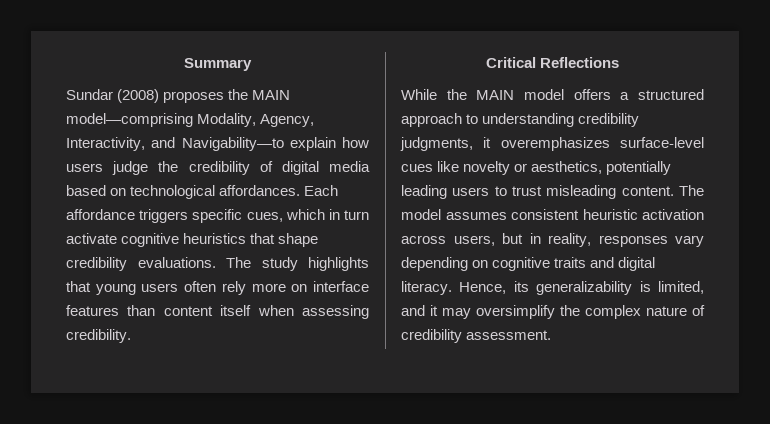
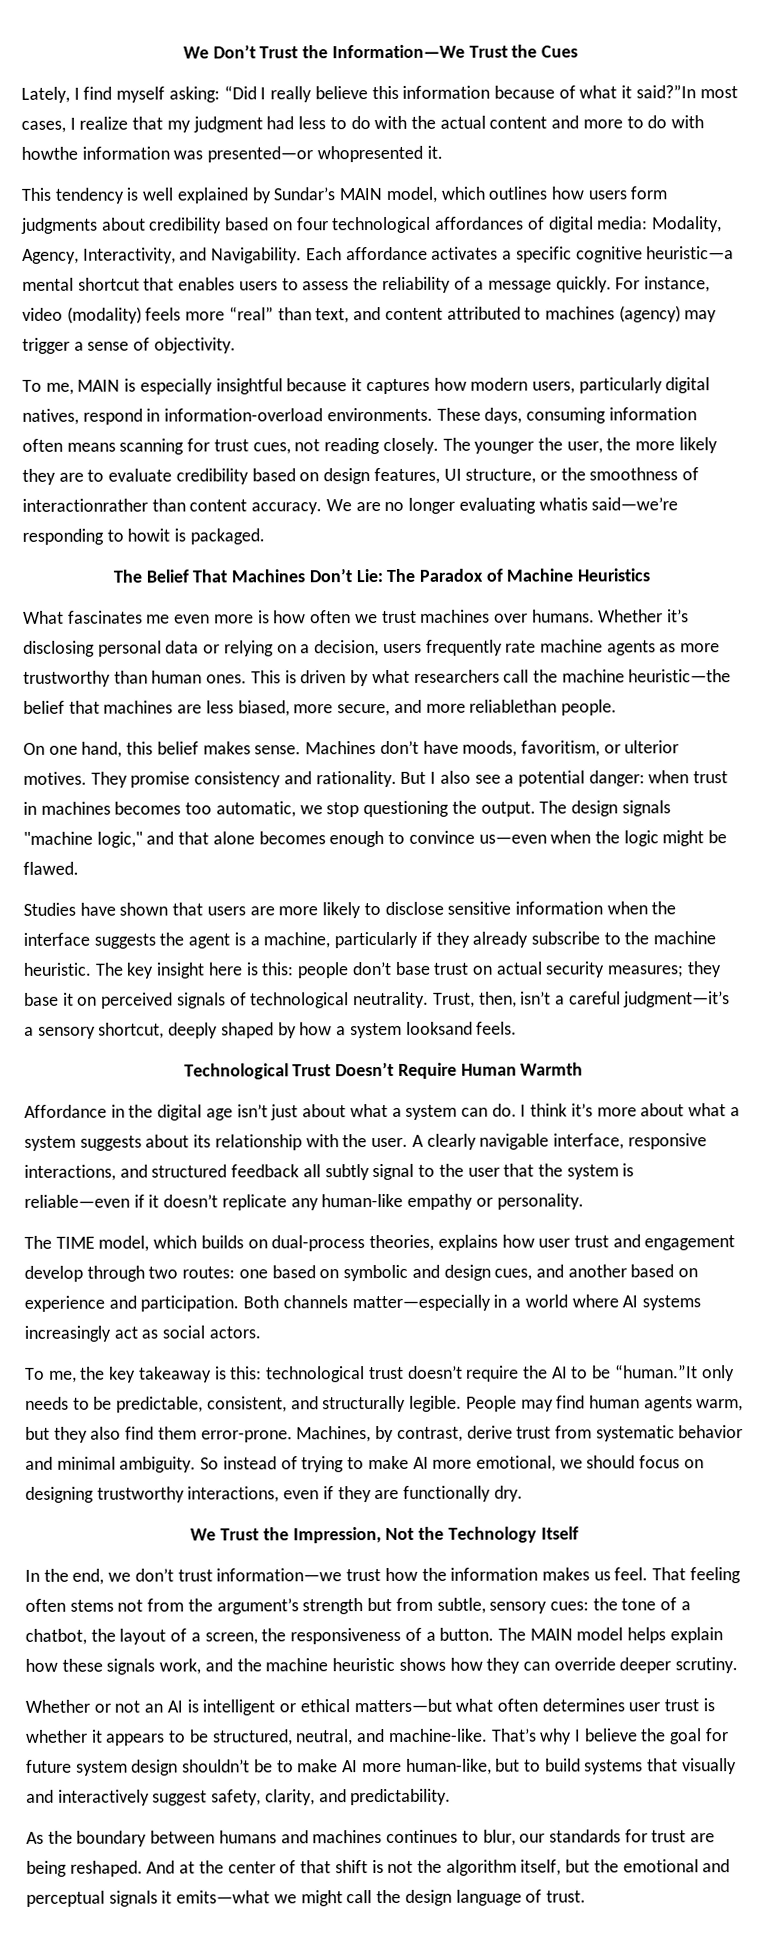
- Summary
- Sundar (2008) proposes the MAIN model—comprising Modality, Agency, Interactivity, and Navigability—to explain how users judge the credibility of digital media based on technological affordances. Each affordance triggers specific cues, which in turn activate cognitive heuristics that shape credibility evaluations. The study highlights that young users often rely more on interface features than content itself when assessing credibility.
- Critical Reflections
- While the MAIN model offers a structured approach to understanding credibility judgments, it overemphasizes surface-level cues like novelty or aesthetics, potentially leading users to trust misleading content. The model assumes consistent heuristic activation across users, but in reality, responses vary depending on cognitive traits and digital literacy. Hence, its generalizability is limited, and it may oversimplify the complex nature of credibility assessment.
+ We Don’t Trust the Information—We Trust the Cues
+ Lately, I find myself asking: “Did I really believe this information because of what it said?”In most cases, I realize that my judgment had less to do with the actual content and more to do with howthe information was presented—or whopresented it.
+ This tendency is well explained by Sundar’s MAIN model, which outlines how users form judgments about credibility based on four technological affordances of digital media: Modality, Agency, Interactivity, and Navigability. Each affordance activates a specific cognitive heuristic—a mental shortcut that enables users to assess the reliability of a message quickly. For instance, video (modality) feels more “real” than text, and content attributed to machines (agency) may trigger a sense of objectivity.
+ To me, MAIN is especially insightful because it captures how modern users, particularly digital natives, respond in information-overload environments. These days, consuming information often means scanning for trust cues, not reading closely. The younger the user, the more likely they are to evaluate credibility based on design features, UI structure, or the smoothness of interactionrather than content accuracy. We are no longer evaluating whatis said—we’re responding to howit is packaged.
+ The Belief That Machines Don’t Lie: The Paradox of Machine Heuristics
+ What fascinates me even more is how often we trust machines over humans. Whether it’s disclosing personal data or relying on a decision, users frequently rate machine agents as more trustworthy than human ones. This is driven by what researchers call the machine heuristic—the belief that machines are less biased, more secure, and more reliablethan people.
+ On one hand, this belief makes sense. Machines don’t have moods, favoritism, or ulterior motives. They promise consistency and rationality. But I also see a potential danger: when trust in machines becomes too automatic, we stop questioning the output. The design signals "machine logic," and that alone becomes enough to convince us—even when the logic might be flawed.
+ Studies have shown that users are more likely to disclose sensitive information when the interface suggests the agent is a machine, particularly if they already subscribe to the machine heuristic. The key insight here is this: people don’t base trust on actual security measures; they base it on perceived signals of technological neutrality. Trust, then, isn’t a careful judgment—it’s a sensory shortcut, deeply shaped by how a system looksand feels.
+ Technological Trust Doesn’t Require Human Warmth
+ Affordance in the digital age isn’t just about what a system can do. I think it’s more about what a system suggests about its relationship with the user. A clearly navigable interface, responsive interactions, and structured feedback all subtly signal to the user that the system is reliable—even if it doesn’t replicate any human-like empathy or personality.
+ The TIME model, which builds on dual-process theories, explains how user trust and engagement develop through two routes: one based on symbolic and design cues, and another based on experience and participation. Both channels matter—especially in a world where AI systems increasingly act as social actors.
+ To me, the key takeaway is this: technological trust doesn’t require the AI to be “human.”It only needs to be predictable, consistent, and structurally legible. People may find human agents warm, but they also find them error-prone. Machines, by contrast, derive trust from systematic behavior and minimal ambiguity. So instead of trying to make AI more emotional, we should focus on designing trustworthy interactions, even if they are functionally dry.
+ We Trust the Impression, Not the Technology Itself
+ In the end, we don’t trust information—we trust how the information makes us feel. That feeling often stems not from the argument’s strength but from subtle, sensory cues: the tone of a chatbot, the layout of a screen, the responsiveness of a button. The MAIN model helps explain how these signals work, and the machine heuristic shows how they can override deeper scrutiny.
+ Whether or not an AI is intelligent or ethical matters—but what often determines user trust is whether it appears to be structured, neutral, and machine-like. That’s why I believe the goal for future system design shouldn’t be to make AI more human-like, but to build systems that visually and interactively suggest safety, clarity, and predictability.
+ As the boundary between humans and machines continues to blur, our standards for trust are being reshaped. And at the center of that shift is not the algorithm itself, but the emotional and perceptual signals it emits—what we might call the design language of trust.

